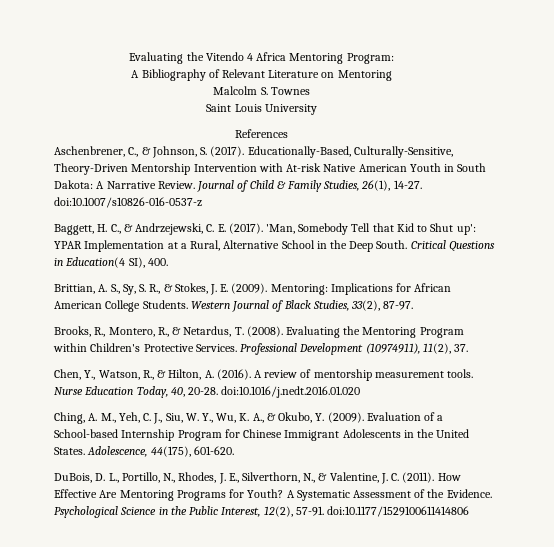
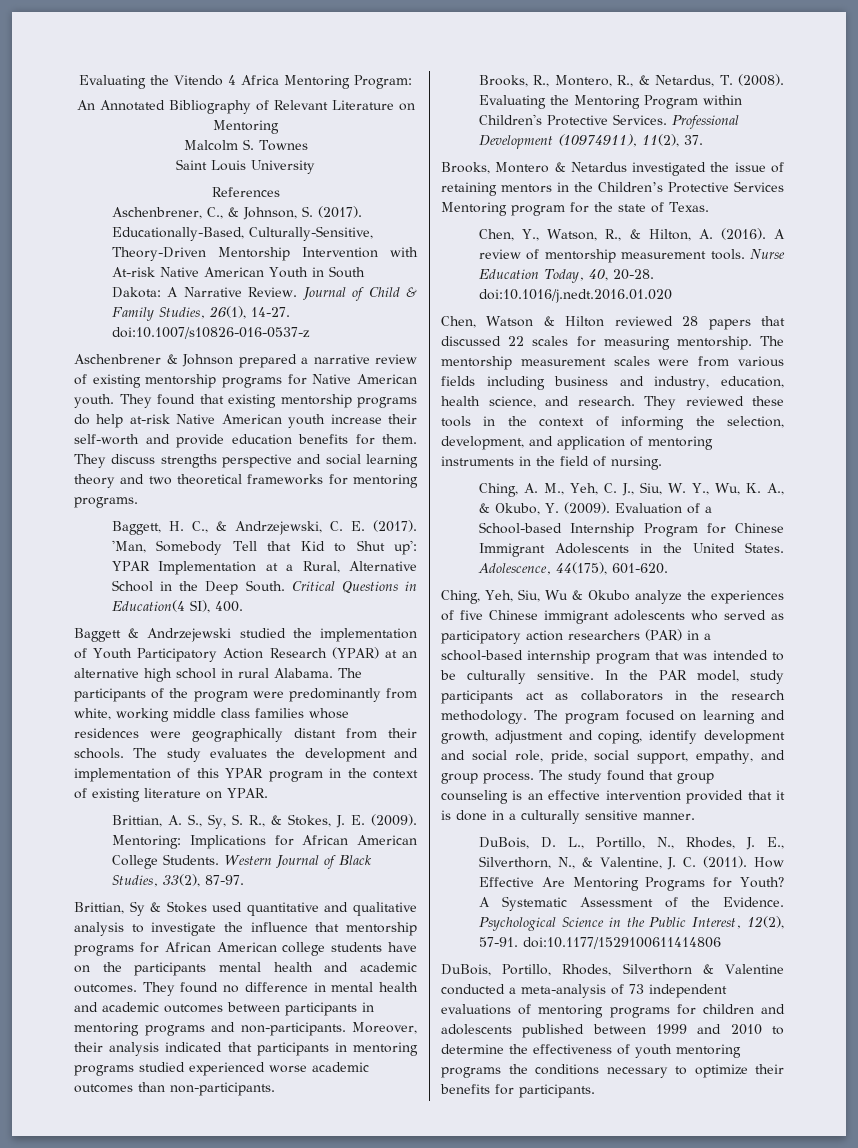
- A Bibliography of Relevant Literature on Mentoring
+ An Annotated Bibliography of Relevant Literature on Mentoring
+ Aschenbrener & Johnson prepared a narrative review of existing mentorship programs for Native American youth. They found that existing mentorship programs do help at-risk Native American youth increase their self-worth and provide education benefits for them. They discuss strengths perspective and social learning theory and two theoretical frameworks for mentoring programs.
+ Baggett & Andrzejewski studied the implementation of Youth Participatory Action Research (YPAR) at an alternative high school in rural Alabama. The participants of the program were predominantly from white, working middle class families whose residences were geographically distant from their schools. The study evaluates the development and implementation of this YPAR program in the context of existing literature on YPAR.
+ Brittian, Sy & Stokes used quantitative and qualitative analysis to investigate the influence that mentorship programs for African American college students have on the participants mental health and academic outcomes. They found no difference in mental health and academic outcomes between participants in mentoring programs and non-participants. Moreover, their analysis indicated that participants in mentoring programs studied experienced worse academic outcomes than non-participants.
+ Brooks, Montero & Netardus investigated the issue of retaining mentors in the Children’s Protective Services Mentoring program for the state of Texas.
+ Chen, Watson & Hilton reviewed 28 papers that discussed 22 scales for measuring mentorship. The mentorship measurement scales were from various fields including business and industry, education, health science, and research. They reviewed these tools in the context of informing the selection, development, and application of mentoring instruments in the field of nursing.
+ Ching, Yeh, Siu, Wu & Okubo analyze the experiences of five Chinese immigrant adolescents who served as participatory action researchers (PAR) in a school-based internship program that was intended to be culturally sensitive. In the PAR model, study participants act as collaborators in the research methodology. The program focused on learning and growth, adjustment and coping, identify development and social role, pride, social support, empathy, and group process. The study found that group counseling is an effective intervention provided that it is done in a culturally sensitive manner.
+ DuBois, Portillo, Rhodes, Silverthorn & Valentine conducted a meta-analysis of 73 independent evaluations of mentoring programs for children and adolescents published between 1999 and 2010 to determine the effectiveness of youth mentoring programs the conditions necessary to optimize their benefits for participants.

